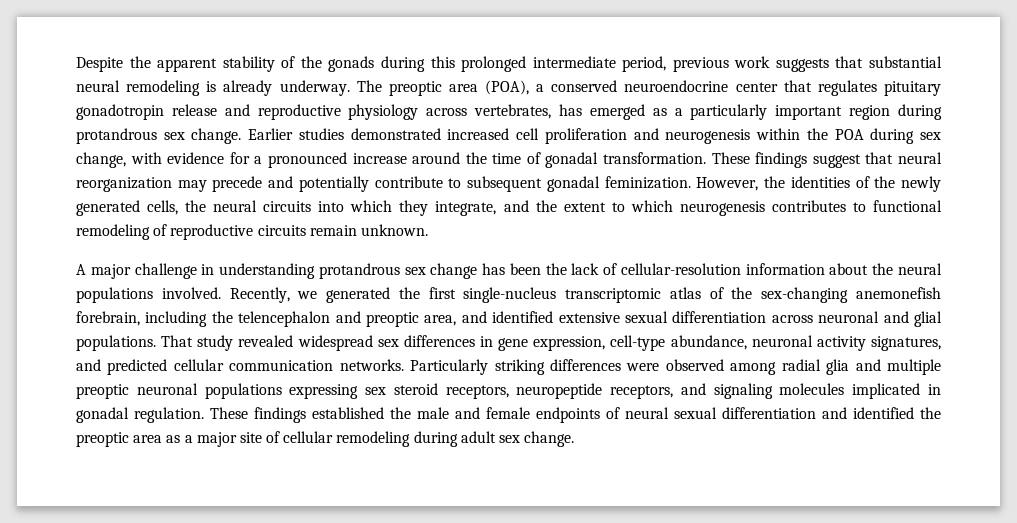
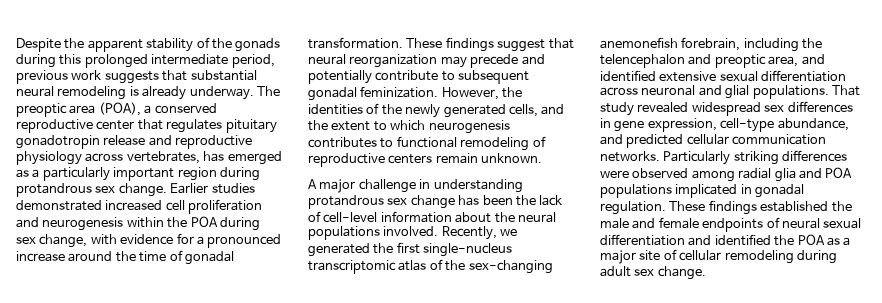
- The preoptic area (POA), a conserved neuroendocrine center that regulates pituitary gonadotropin release and reproductive physiology across vertebrates, has emerged as a particularly important region during protandrous sex change.
+ The preoptic area (POA), a conserved reproductive center that regulates pituitary gonadotropin release and reproductive physiology across vertebrates, has emerged as a particularly important region during protandrous sex change.
- However, the identities of the newly generated cells, the neural circuits into which they integrate, and the extent to which neurogenesis contributes to functional remodeling of reproductive circuits remain unknown.
+ However, the identities of the newly generated cells, and the extent to which neurogenesis contributes to functional remodeling of reproductive centers remain unknown.
- A major challenge in understanding protandrous sex change has been the lack of cellular-resolution information about the neural populations involved.
+ A major challenge in understanding protandrous sex change has been the lack of cell-level information about the neural populations involved.
- That study revealed widespread sex differences in gene expression, cell-type abundance, neuronal activity signatures, and predicted cellular communication networks.
+ That study revealed widespread sex differences in gene expression, cell-type abundance, and predicted cellular communication networks.
- Particularly striking differences were observed among radial glia and multiple preoptic neuronal populations expressing sex steroid receptors, neuropeptide receptors, and signaling molecules implicated in gonadal regulation.
+ Particularly striking differences were observed among radial glia and POA populations implicated in gonadal regulation.
- These findings established the male and female endpoints of neural sexual differentiation and identified the preoptic area as a major site of cellular remodeling during adult sex change.
+ These findings established the male and female endpoints of neural sexual differentiation and identified the POA as a major site of cellular remodeling during adult sex change.

